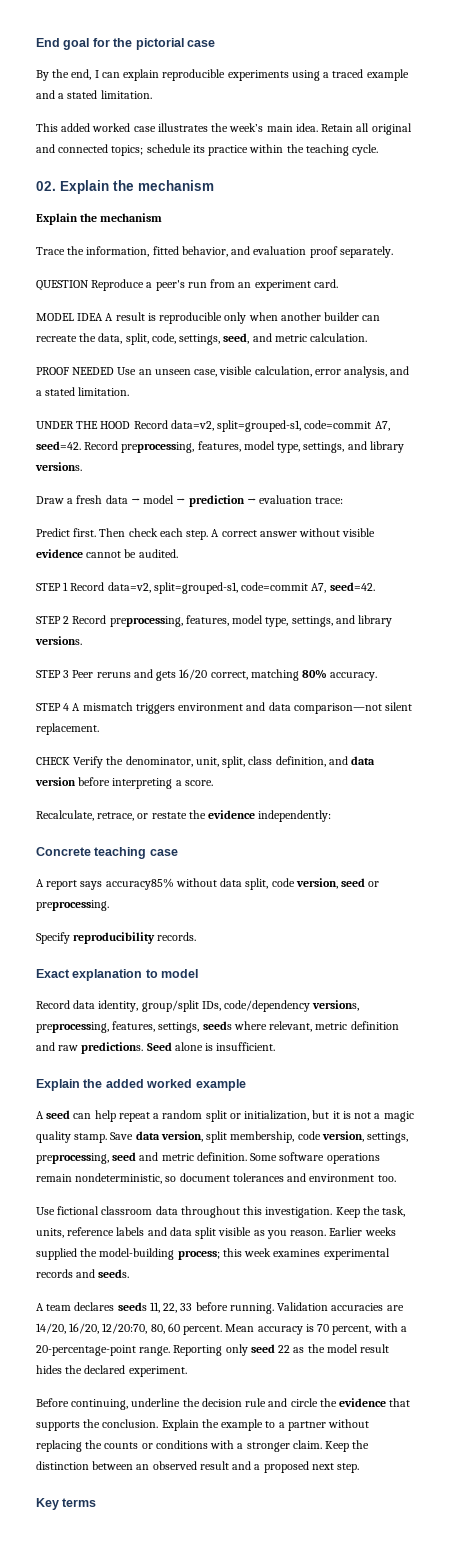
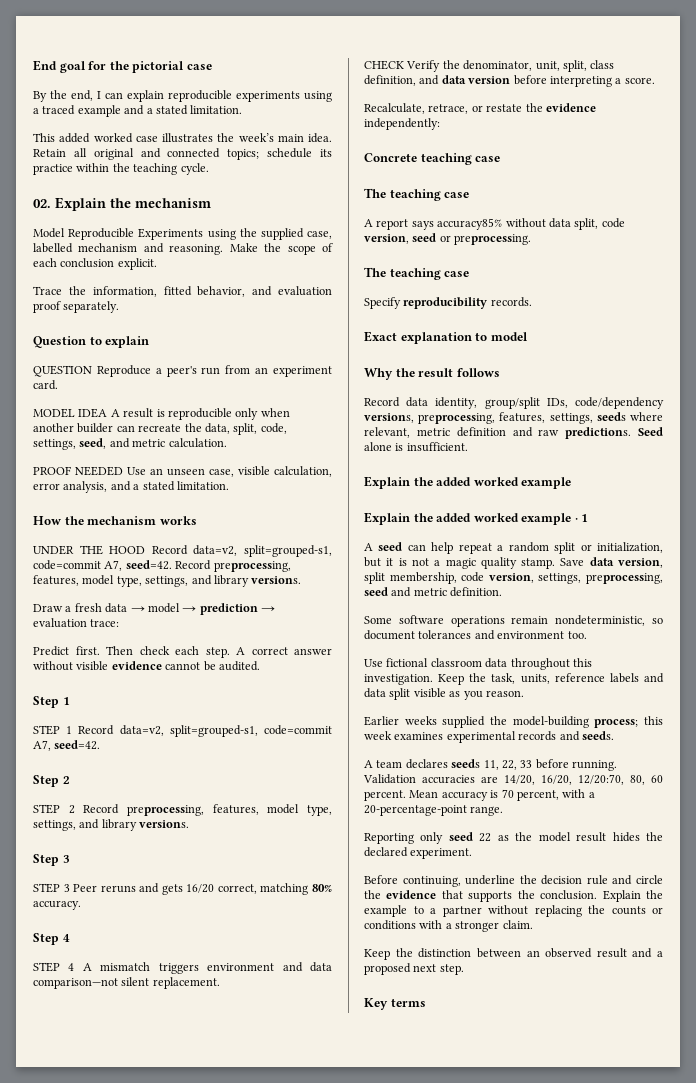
  02. Explain the mechanism
- Explain the mechanism
+ Model Reproducible Experiments using the supplied case, labelled mechanism and reasoning. Make the scope of each conclusion explicit.
+ Question to explain
+ How the mechanism works
+ Step 1
+ Step 2
+ Step 3
+ Step 4
  Concrete teaching case
+ The teaching case
  A report says accuracy85% without data split, code version, seed or preprocessing.
+ The teaching case
+ Why the result follows
+ Explain the added worked example · 1
- Save data version, split membership, code version, settings, preprocessing, seed and metric definition. Some software operations remain nondeterministic, so document tolerances and environment too.
+ Save data version, split membership, code version, settings, preprocessing, seed and metric definition.
+ Some software operations remain nondeterministic, so document tolerances and environment too.
- Keep the task, units, reference labels and data split visible as you reason. Earlier weeks supplied the model-building process; this week examines experimental records and seeds.
+ Keep the task, units, reference labels and data split visible as you reason.
+ Earlier weeks supplied the model-building process; this week examines experimental records and seeds.
- Mean accuracy is 70 percent, with a 20-percentage-point range. Reporting only seed 22 as the model result hides the declared experiment.
+ Mean accuracy is 70 percent, with a 20-percentage-point range.
+ Reporting only seed 22 as the model result hides the declared experiment.
- Explain the example to a partner without replacing the counts or conditions with a stronger claim. Keep the distinction between an observed result and a proposed next step.
+ Explain the example to a partner without replacing the counts or conditions with a stronger claim.
+ Keep the distinction between an observed result and a proposed next step.

